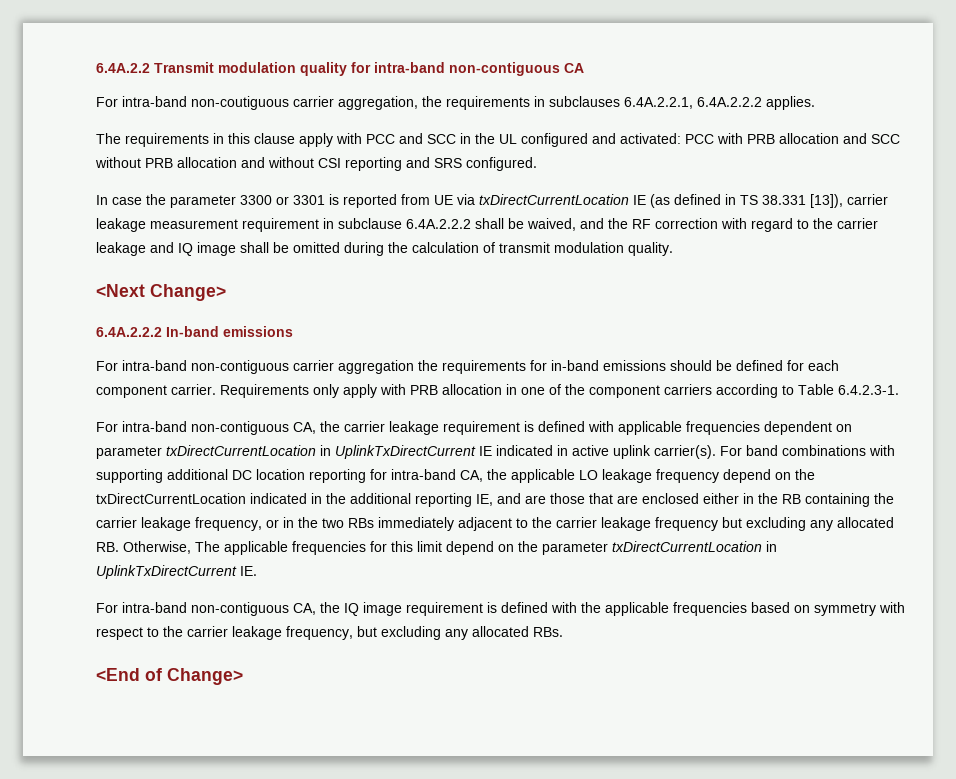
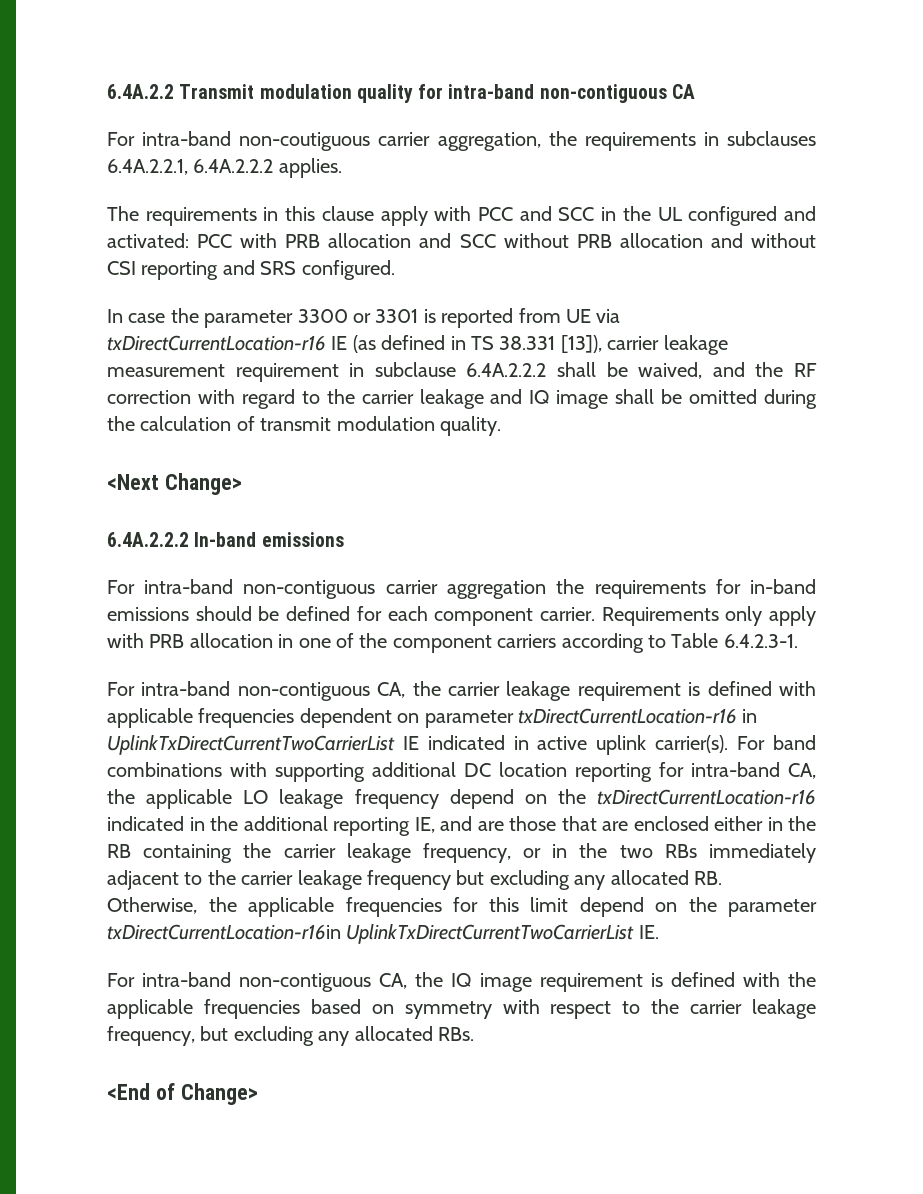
- In case the parameter 3300 or 3301 is reported from UE via txDirectCurrentLocation IE (as defined in TS 38.331 [13]), carrier leakage measurement requirement in subclause 6.4A.2.2.2 shall be waived, and the RF correction with regard to the carrier leakage and IQ image shall be omitted during the calculation of transmit modulation quality.
+ In case the parameter 3300 or 3301 is reported from UE via txDirectCurrentLocation-r16 IE (as defined in TS 38.331 [13]), carrier leakage measurement requirement in subclause 6.4A.2.2.2 shall be waived, and the RF correction with regard to the carrier leakage and IQ image shall be omitted during the calculation of transmit modulation quality.
- For intra-band non-contiguous CA, the carrier leakage requirement is defined with applicable frequencies dependent on parameter txDirectCurrentLocation in UplinkTxDirectCurrent IE indicated in active uplink carrier(s).
+ For intra-band non-contiguous CA, the carrier leakage requirement is defined with applicable frequencies dependent on parameter txDirectCurrentLocation-r16 in UplinkTxDirectCurrentTwoCarrierList IE indicated in active uplink carrier(s).
- For band combinations with supporting additional DC location reporting for intra-band CA, the applicable LO leakage frequency depend on the txDirectCurrentLocation indicated in the additional reporting IE, and are those that are enclosed either in the RB containing the carrier leakage frequency, or in the two RBs immediately adjacent to the carrier leakage frequency but excluding any allocated RB. Otherwise, The applicable frequencies for this limit depend on the parameter txDirectCurrentLocation in UplinkTxDirectCurrent IE.
+ For band combinations with supporting additional DC location reporting for intra-band CA, the applicable LO leakage frequency depend on the txDirectCurrentLocation-r16 indicated in the additional reporting IE, and are those that are enclosed either in the RB containing the carrier leakage frequency, or in the two RBs immediately adjacent to the carrier leakage frequency but excluding any allocated RB. Otherwise, the applicable frequencies for this limit depend on the parameter txDirectCurrentLocation-r16in UplinkTxDirectCurrentTwoCarrierList IE.

